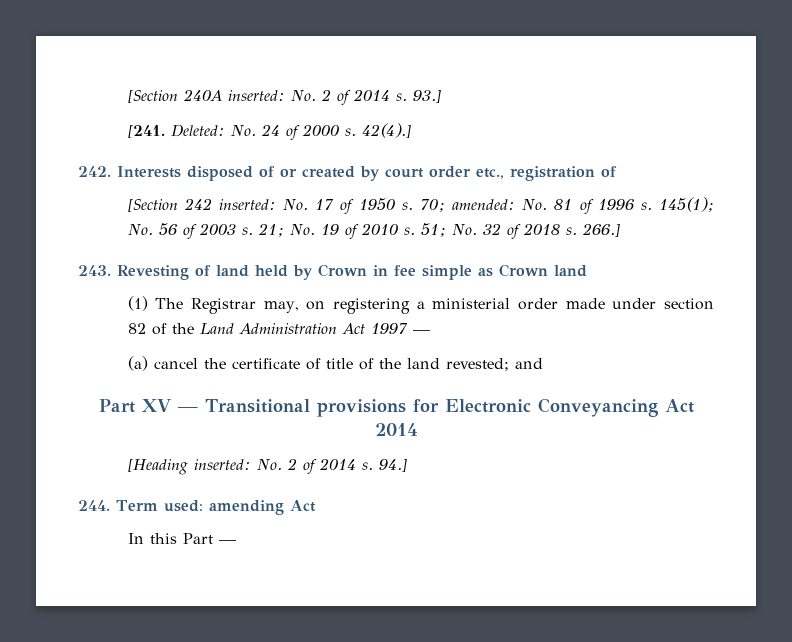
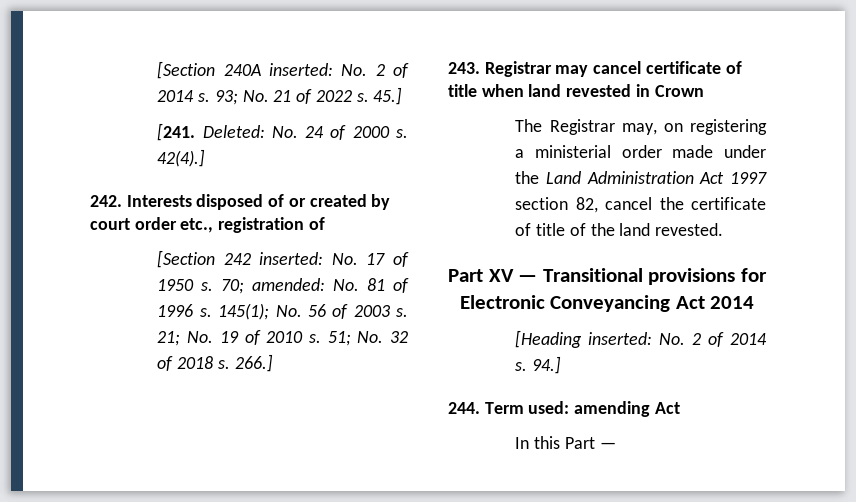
- 93.]
+ 93; No. 21 of 2022 s. 45.]
- 243. Revesting of land held by Crown in fee simple as Crown land
- (1) The Registrar may, on registering a ministerial order made under section 82 of the Land Administration Act 1997 —
- (a) cancel the certificate of title of the land revested; and
+ 243. Registrar may cancel certificate of title when land revested in Crown
+ The Registrar may, on registering a ministerial order made under the Land Administration Act 1997 section 82, cancel the certificate of title of the land revested.

